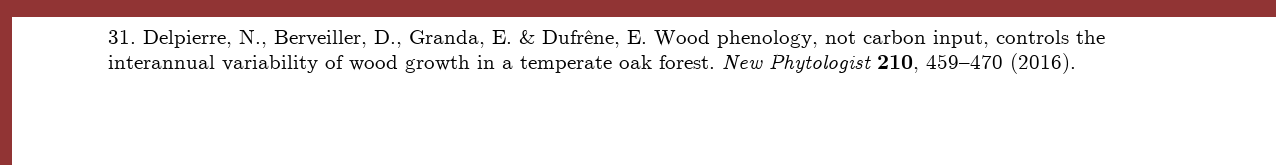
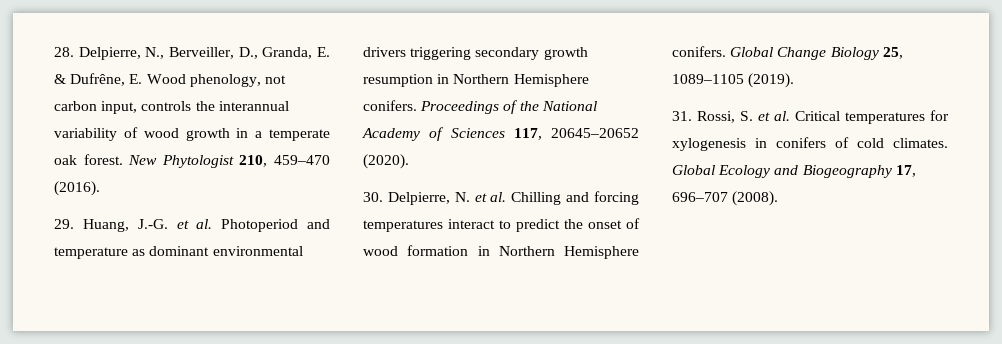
- 31. Delpierre, N., Berveiller, D., Granda, E. & Dufrêne, E. Wood phenology, not carbon input, controls the interannual variability of wood growth in a temperate oak forest.
+ 28. Delpierre, N., Berveiller, D., Granda, E. & Dufrêne, E. Wood phenology, not carbon input, controls the interannual variability of wood growth in a temperate oak forest.
+ 29. Huang, J.-G. et al. Photoperiod and temperature as dominant environmental drivers triggering secondary growth resumption in Northern Hemisphere conifers. Proceedings of the National Academy of Sciences 117, 20645–20652 (2020).
+ 30. Delpierre, N. et al. Chilling and forcing temperatures interact to predict the onset of wood formation in Northern Hemisphere conifers. Global Change Biology 25, 1089–1105 (2019).
+ 31. Rossi, S. et al. Critical temperatures for xylogenesis in conifers of cold climates. Global Ecology and Biogeography 17, 696–707 (2008).

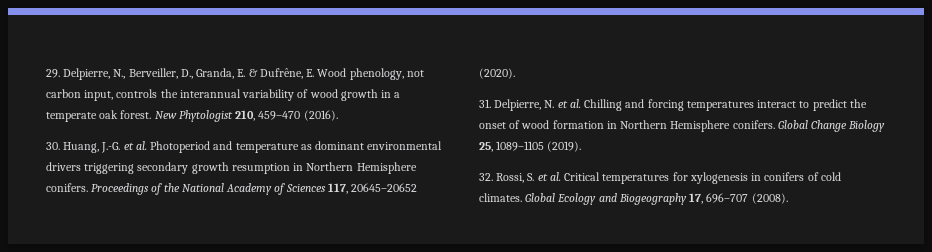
- 28. Delpierre, N., Berveiller, D., Granda, E. & Dufrêne, E. Wood phenology, not carbon input, controls the interannual variability of wood growth in a temperate oak forest.
+ 29. Delpierre, N., Berveiller, D., Granda, E. & Dufrêne, E. Wood phenology, not carbon input, controls the interannual variability of wood growth in a temperate oak forest.
- 29. Huang, J.-G. et al. Photoperiod and temperature as dominant environmental drivers triggering secondary growth resumption in Northern Hemisphere conifers.
+ 30. Huang, J.-G. et al. Photoperiod and temperature as dominant environmental drivers triggering secondary growth resumption in Northern Hemisphere conifers.
- 30. Delpierre, N. et al. Chilling and forcing temperatures interact to predict the onset of wood formation in Northern Hemisphere conifers.
+ 31. Delpierre, N. et al. Chilling and forcing temperatures interact to predict the onset of wood formation in Northern Hemisphere conifers.
- 31. Rossi, S. et al. Critical temperatures for xylogenesis in conifers of cold climates.
+ 32. Rossi, S. et al. Critical temperatures for xylogenesis in conifers of cold climates.

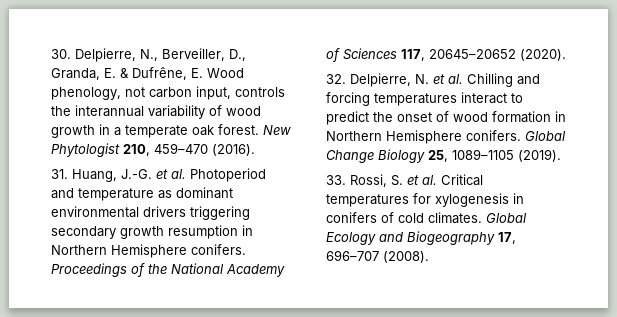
- 29. Delpierre, N., Berveiller, D., Granda, E. & Dufrêne, E. Wood phenology, not carbon input, controls the interannual variability of wood growth in a temperate oak forest.
+ 30. Delpierre, N., Berveiller, D., Granda, E. & Dufrêne, E. Wood phenology, not carbon input, controls the interannual variability of wood growth in a temperate oak forest.
- 30. Huang, J.-G. et al. Photoperiod and temperature as dominant environmental drivers triggering secondary growth resumption in Northern Hemisphere conifers.
+ 31. Huang, J.-G. et al. Photoperiod and temperature as dominant environmental drivers triggering secondary growth resumption in Northern Hemisphere conifers.
- 31. Delpierre, N. et al. Chilling and forcing temperatures interact to predict the onset of wood formation in Northern Hemisphere conifers.
+ 32. Delpierre, N. et al. Chilling and forcing temperatures interact to predict the onset of wood formation in Northern Hemisphere conifers.
- 32. Rossi, S. et al. Critical temperatures for xylogenesis in conifers of cold climates.
+ 33. Rossi, S. et al. Critical temperatures for xylogenesis in conifers of cold climates.

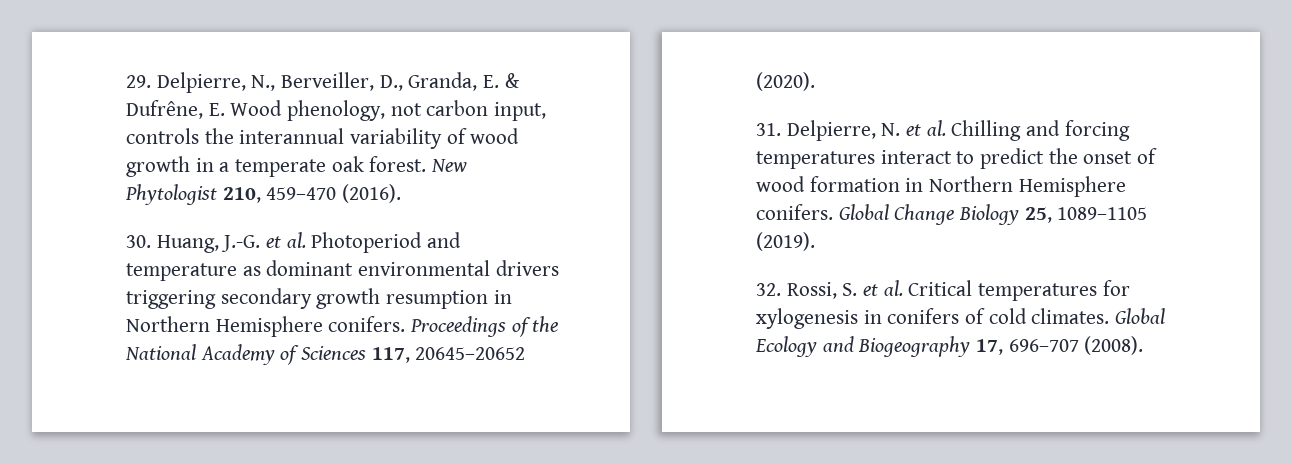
- 30. Delpierre, N., Berveiller, D., Granda, E. & Dufrêne, E. Wood phenology, not carbon input, controls the interannual variability of wood growth in a temperate oak forest.
+ 29. Delpierre, N., Berveiller, D., Granda, E. & Dufrêne, E. Wood phenology, not carbon input, controls the interannual variability of wood growth in a temperate oak forest.
- 31. Huang, J.-G. et al. Photoperiod and temperature as dominant environmental drivers triggering secondary growth resumption in Northern Hemisphere conifers.
+ 30. Huang, J.-G. et al. Photoperiod and temperature as dominant environmental drivers triggering secondary growth resumption in Northern Hemisphere conifers.
- 32. Delpierre, N. et al. Chilling and forcing temperatures interact to predict the onset of wood formation in Northern Hemisphere conifers.
+ 31. Delpierre, N. et al. Chilling and forcing temperatures interact to predict the onset of wood formation in Northern Hemisphere conifers.
- 33. Rossi, S. et al. Critical temperatures for xylogenesis in conifers of cold climates.
+ 32. Rossi, S. et al. Critical temperatures for xylogenesis in conifers of cold climates.

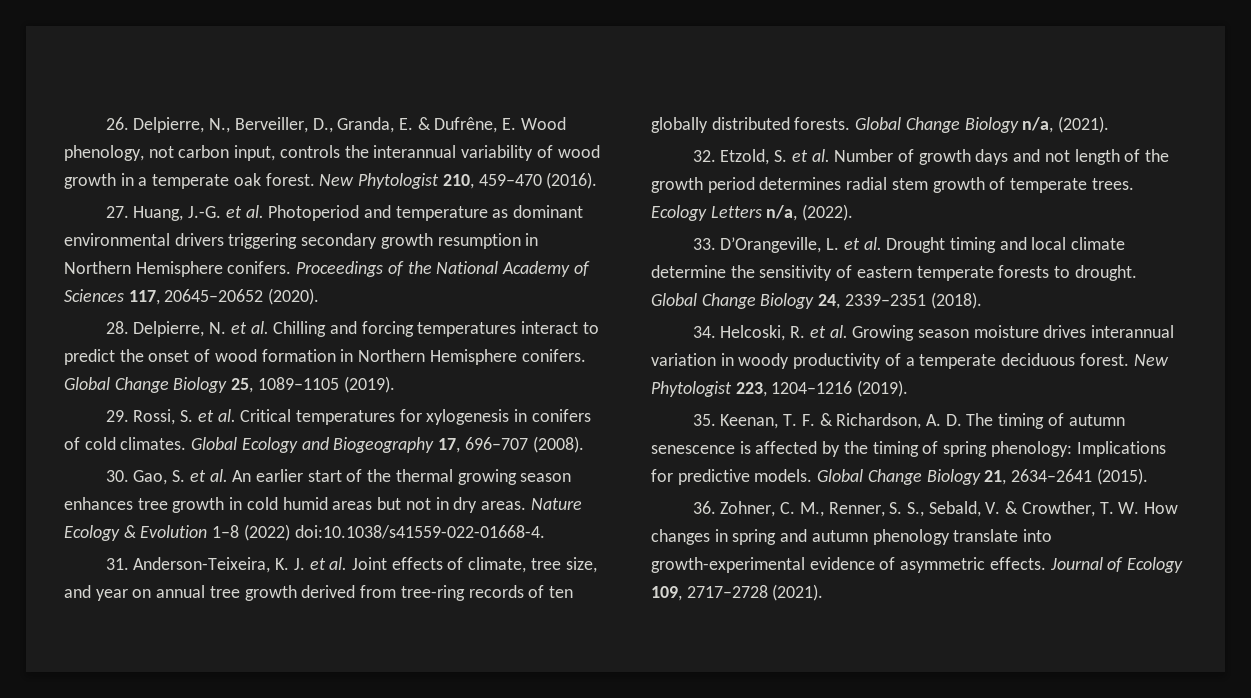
- 29. Delpierre, N., Berveiller, D., Granda, E. & Dufrêne, E. Wood phenology, not carbon input, controls the interannual variability of wood growth in a temperate oak forest.
+ 26. Delpierre, N., Berveiller, D., Granda, E. & Dufrêne, E. Wood phenology, not carbon input, controls the interannual variability of wood growth in a temperate oak forest.
- 30. Huang, J.-G. et al. Photoperiod and temperature as dominant environmental drivers triggering secondary growth resumption in Northern Hemisphere conifers.
+ 27. Huang, J.-G. et al. Photoperiod and temperature as dominant environmental drivers triggering secondary growth resumption in Northern Hemisphere conifers.
- 31. Delpierre, N. et al. Chilling and forcing temperatures interact to predict the onset of wood formation in Northern Hemisphere conifers.
+ 28. Delpierre, N. et al. Chilling and forcing temperatures interact to predict the onset of wood formation in Northern Hemisphere conifers.
- 32. Rossi, S. et al. Critical temperatures for xylogenesis in conifers of cold climates.
+ 29. Rossi, S. et al. Critical temperatures for xylogenesis in conifers of cold climates.
+ 30. Gao, S. et al. An earlier start of the thermal growing season enhances tree growth in cold humid areas but not in dry areas. Nature Ecology & Evolution 1–8 (2022) doi:10.1038/s41559-022-01668-4.
+ 31. Anderson-Teixeira, K. J. et al. Joint effects of climate, tree size, and year on annual tree growth derived from tree-ring records of ten globally distributed forests. Global Change Biology n/a, (2021).
+ 32. Etzold, S. et al. Number of growth days and not length of the growth period determines radial stem growth of temperate trees. Ecology Letters n/a, (2022).
+ 33. D’Orangeville, L. et al. Drought timing and local climate determine the sensitivity of eastern temperate forests to drought. Global Change Biology 24, 2339–2351 (2018).
+ 34. Helcoski, R. et al. Growing season moisture drives interannual variation in woody productivity of a temperate deciduous forest. New Phytologist 223, 1204–1216 (2019).
+ 35. Keenan, T. F. & Richardson, A. D. The timing of autumn senescence is affected by the timing of spring phenology: Implications for predictive models. Global Change Biology 21, 2634–2641 (2015).
+ 36. Zohner, C. M., Renner, S. S., Sebald, V. & Crowther, T. W. How changes in spring and autumn phenology translate into growth-experimental evidence of asymmetric effects. Journal of Ecology 109, 2717–2728 (2021).

